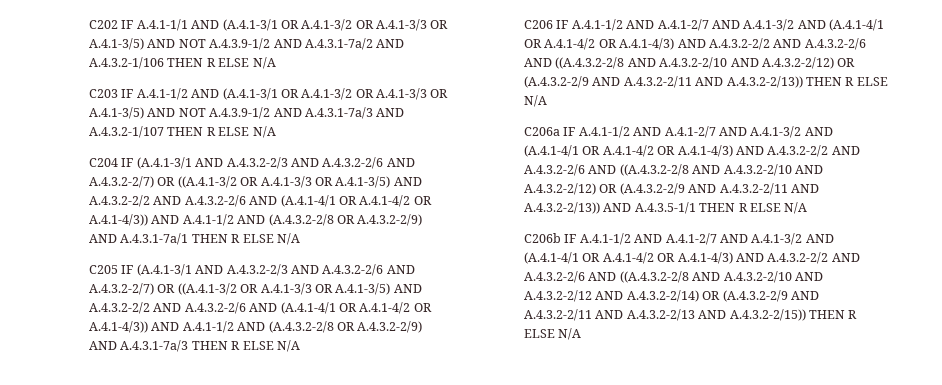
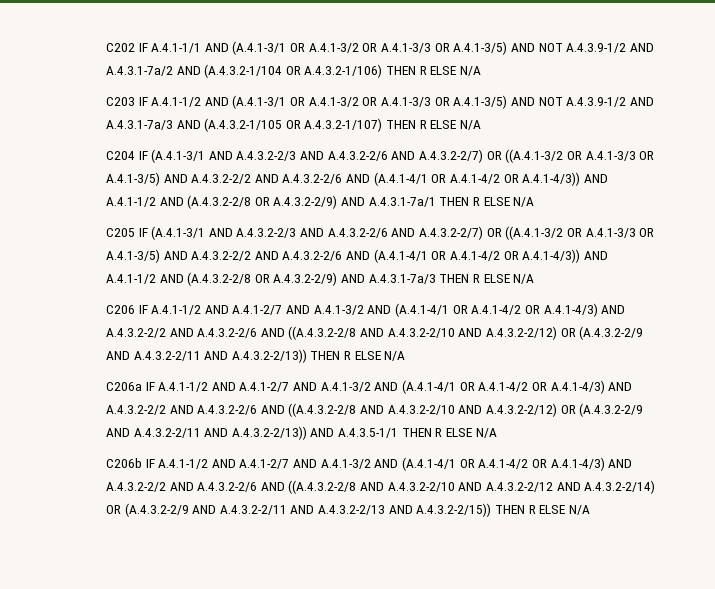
- C202 IF A.4.1-1/1 AND (A.4.1-3/1 OR A.4.1-3/2 OR A.4.1-3/3 OR A.4.1-3/5) AND NOT A.4.3.9-1/2 AND A.4.3.1-7a/2 AND A.4.3.2-1/106 THEN R ELSE N/A
+ C202 IF A.4.1-1/1 AND (A.4.1-3/1 OR A.4.1-3/2 OR A.4.1-3/3 OR A.4.1-3/5) AND NOT A.4.3.9-1/2 AND A.4.3.1-7a/2 AND (A.4.3.2-1/104 OR A.4.3.2-1/106) THEN R ELSE N/A
- C203 IF A.4.1-1/2 AND (A.4.1-3/1 OR A.4.1-3/2 OR A.4.1-3/3 OR A.4.1-3/5) AND NOT A.4.3.9-1/2 AND A.4.3.1-7a/3 AND A.4.3.2-1/107 THEN R ELSE N/A
+ C203 IF A.4.1-1/2 AND (A.4.1-3/1 OR A.4.1-3/2 OR A.4.1-3/3 OR A.4.1-3/5) AND NOT A.4.3.9-1/2 AND A.4.3.1-7a/3 AND (A.4.3.2-1/105 OR A.4.3.2-1/107) THEN R ELSE N/A

